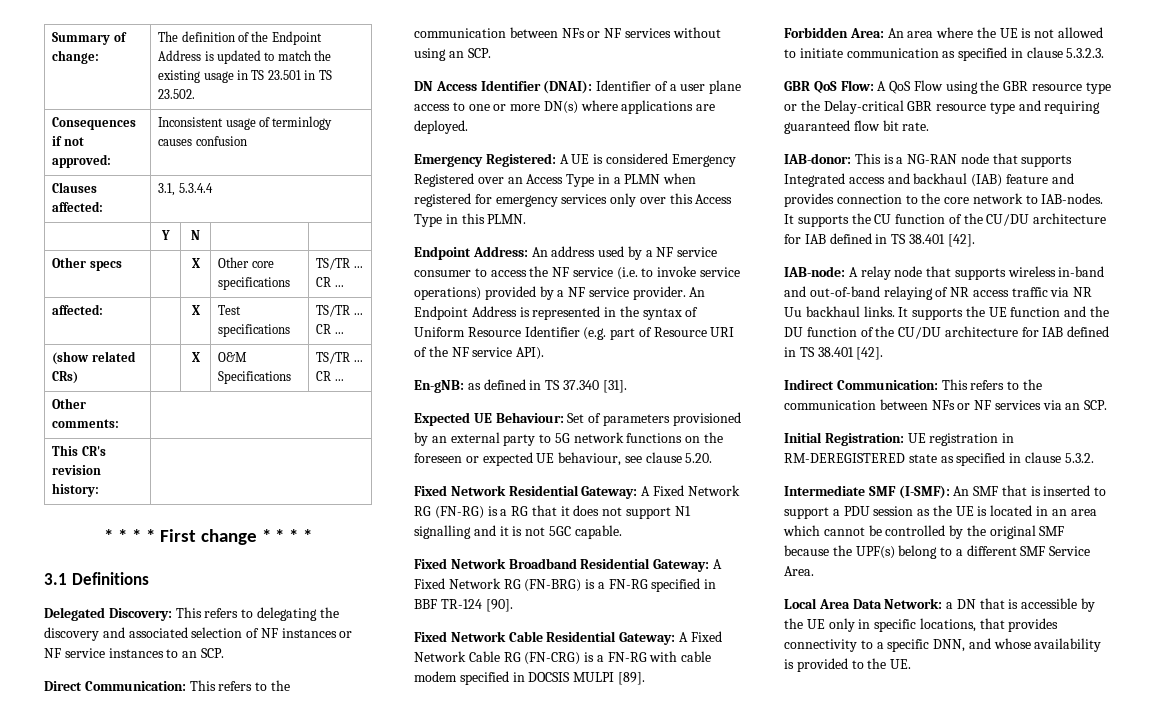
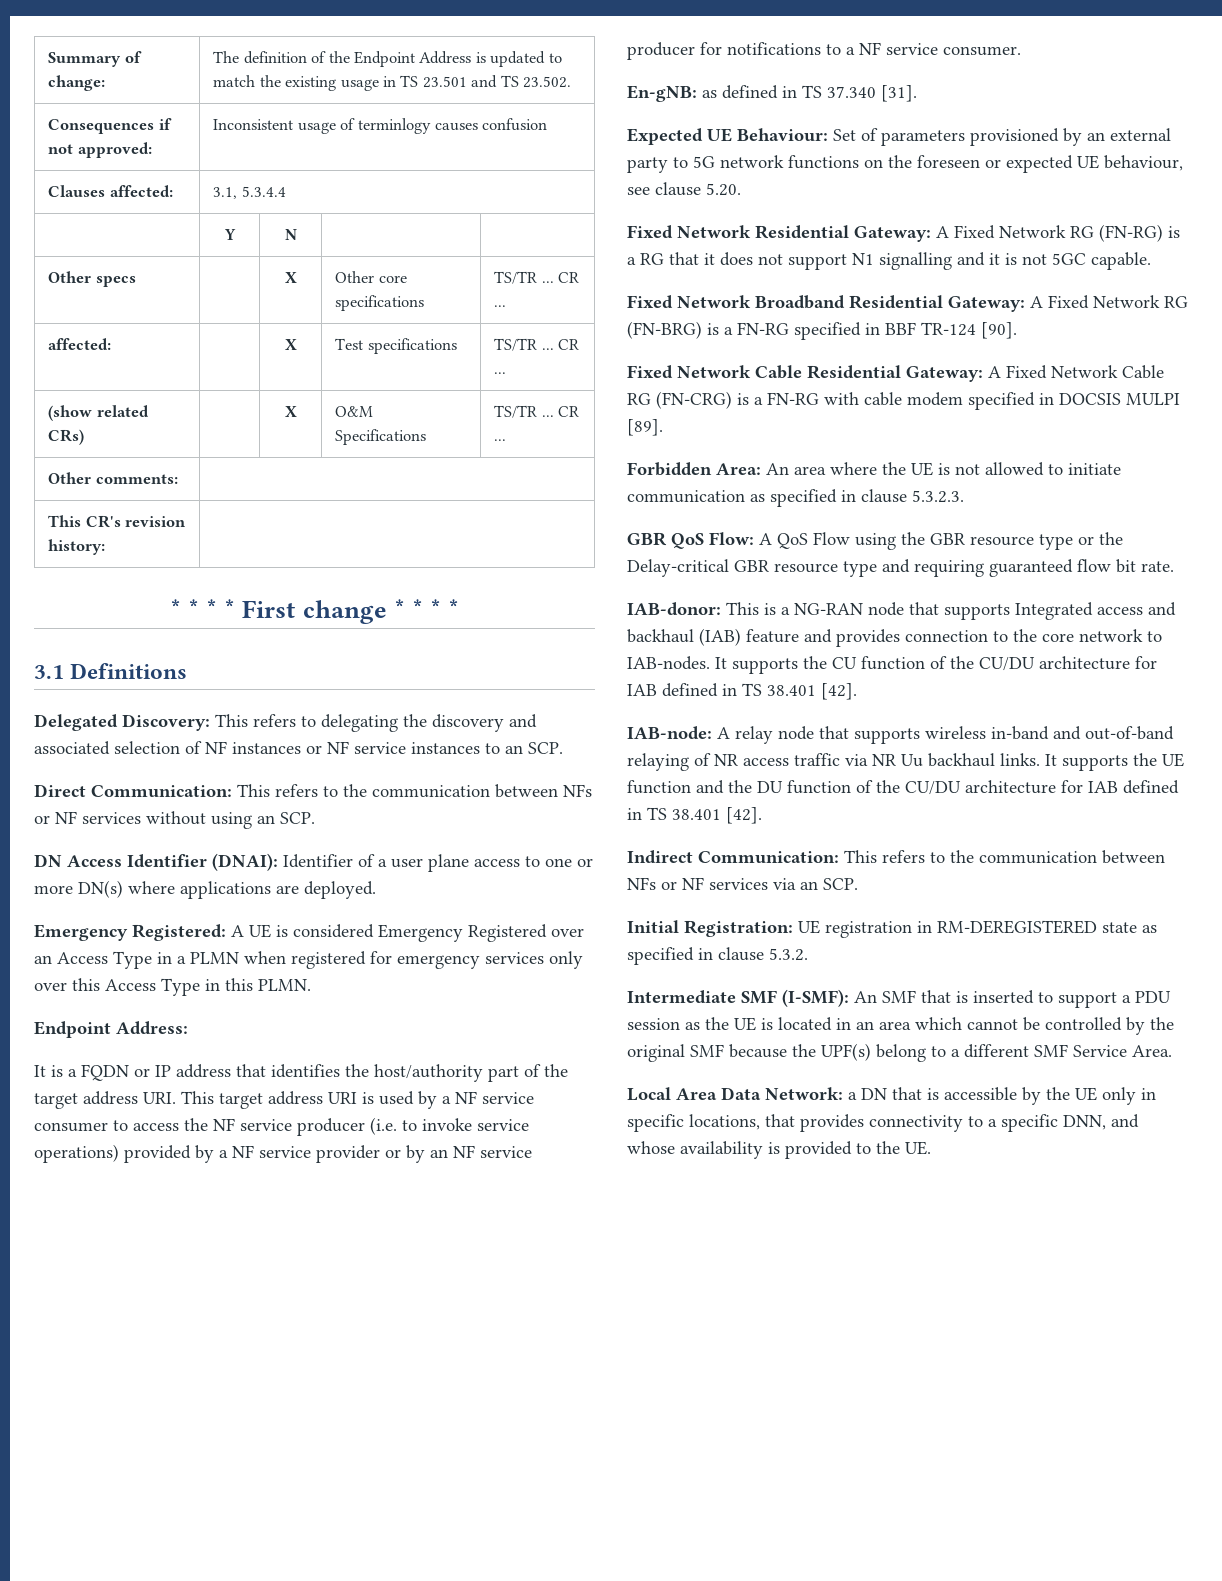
- Summary of change: | The definition of the Endpoint Address is updated to match the existing usage in TS 23.501 in TS 23.502.
+ Summary of change: | The definition of the Endpoint Address is updated to match the existing usage in TS 23.501 and TS 23.502.
- Endpoint Address: An address used by a NF service consumer to access the NF service (i.e. to invoke service operations) provided by a NF service provider. An Endpoint Address is represented in the syntax of Uniform Resource Identifier (e.g. part of Resource URI of the NF service API).
+ Endpoint Address:
+ It is a FQDN or IP address that identifies the host/authority part of the target address URI. This target address URI is used by a NF service consumer to access the NF service producer (i.e. to invoke service operations) provided by a NF service provider or by an NF service producer for notifications to a NF service consumer.

